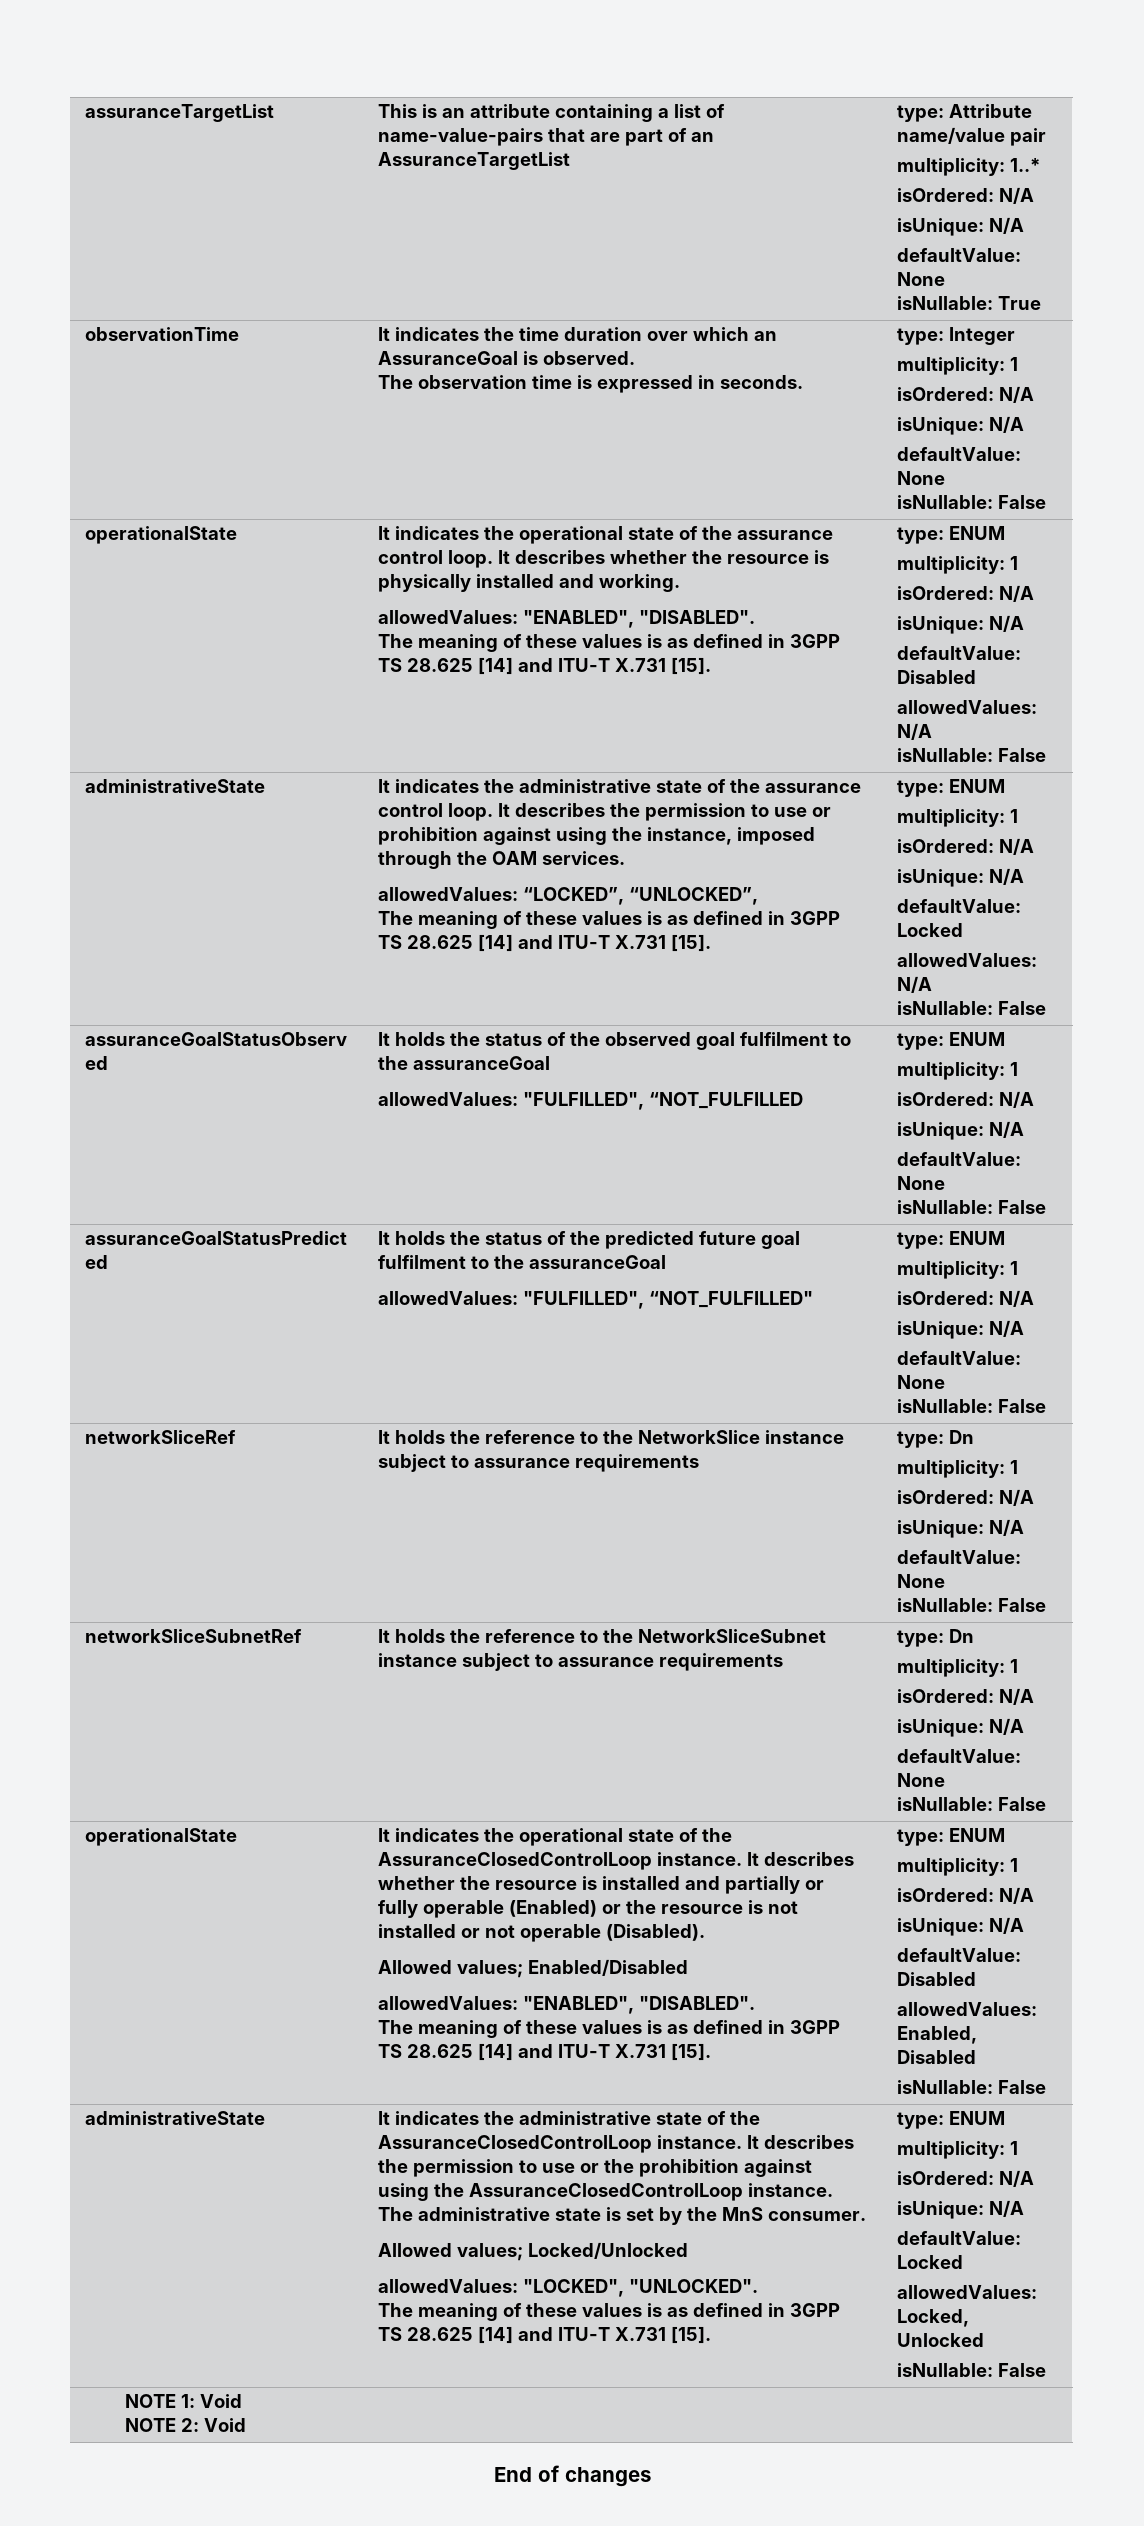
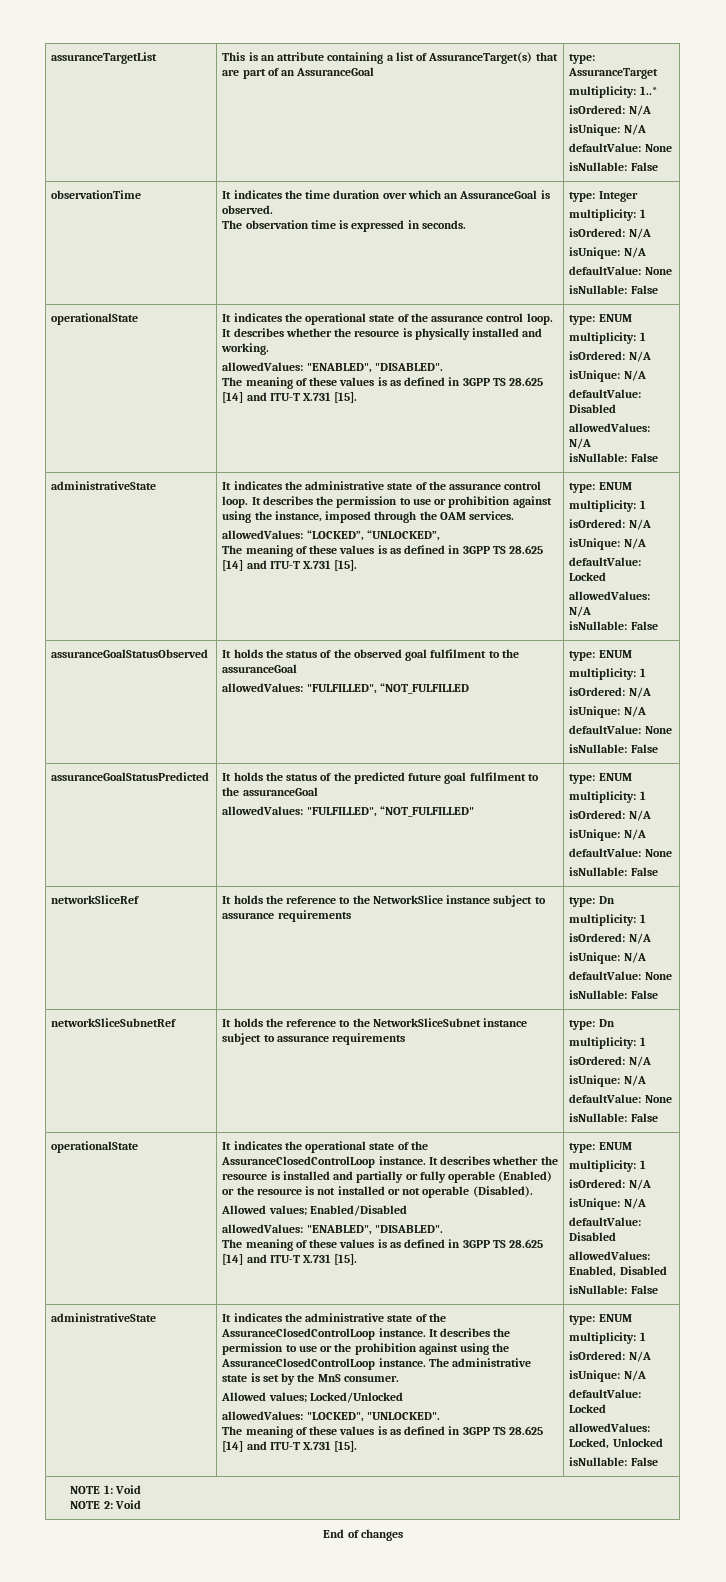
- assuranceTargetList | This is an attribute containing a list of name-value-pairs that are part of an AssuranceTargetList | type: Attribute name/value pair
+ assuranceTargetList | This is an attribute containing a list of AssuranceTarget(s) that are part of an AssuranceGoal | type: AssuranceTarget
  multiplicity: 1..*
  isOrdered: N/A
  isUnique: N/A
  defaultValue: None
- isNullable: True
+ isNullable: False

